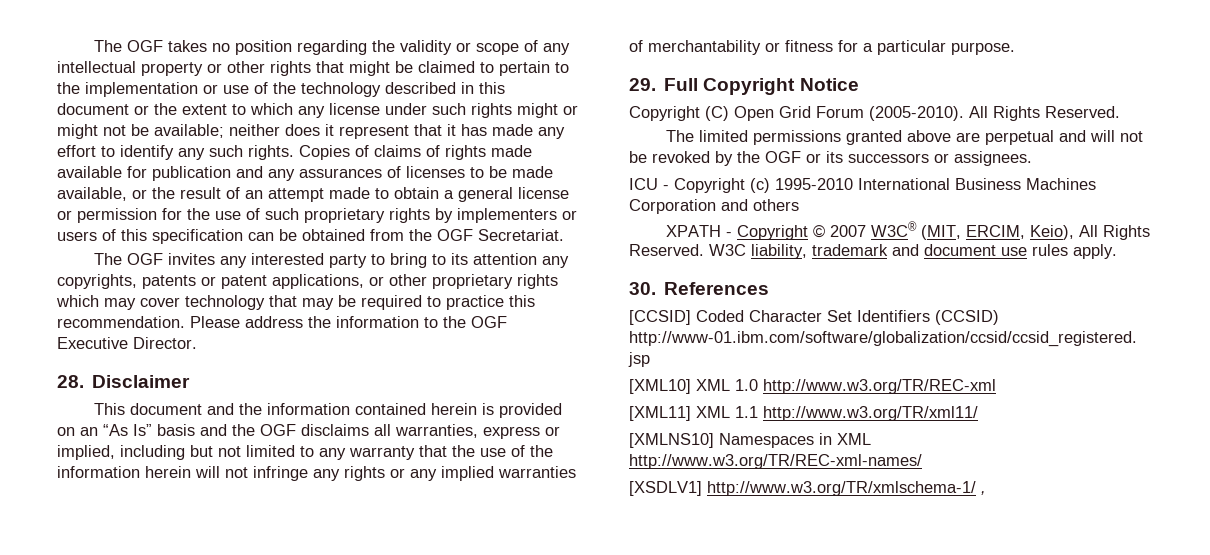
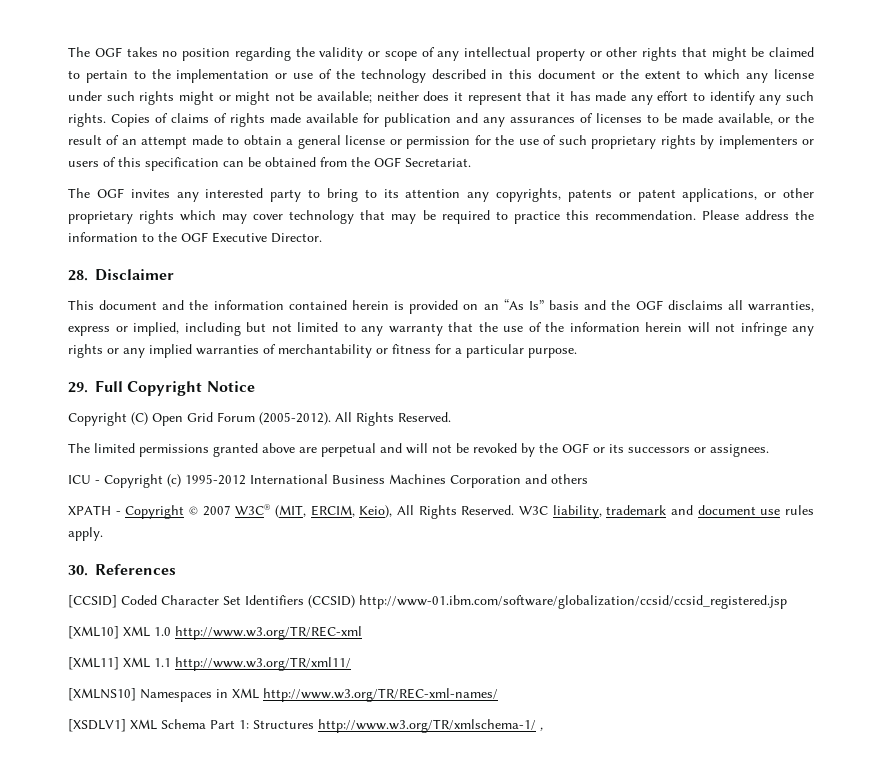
- Copyright (C) Open Grid Forum (2005-2010).
+ Copyright (C) Open Grid Forum (2005-2012).
- ICU - Copyright (c) 1995-2010 International Business Machines Corporation and others
+ ICU - Copyright (c) 1995-2012 International Business Machines Corporation and others
- [XSDLV1] http://www.w3.org/TR/xmlschema-1/ ,
+ [XSDLV1] XML Schema Part 1: Structures http://www.w3.org/TR/xmlschema-1/ ,

